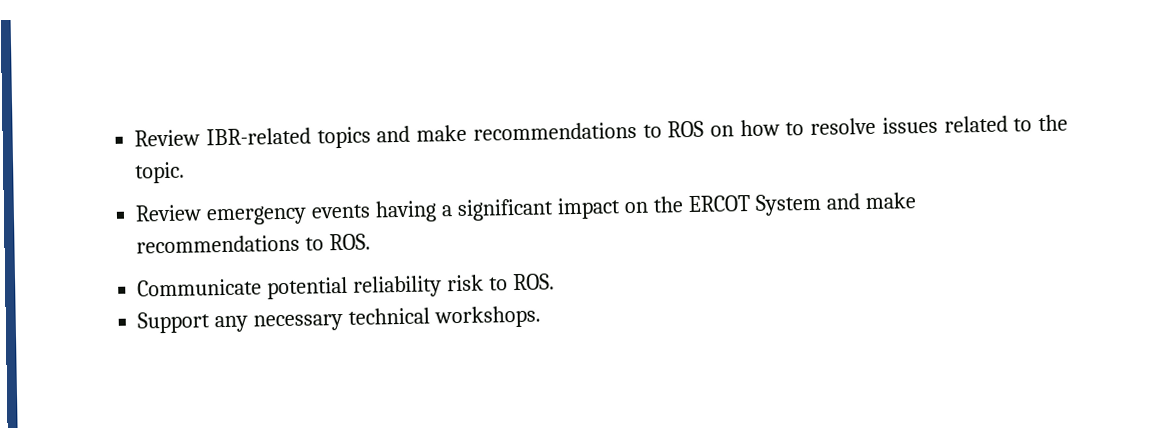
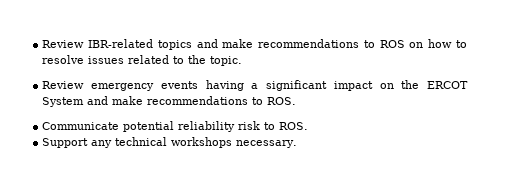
- Support any necessary technical workshops.
+ Support any technical workshops necessary.

